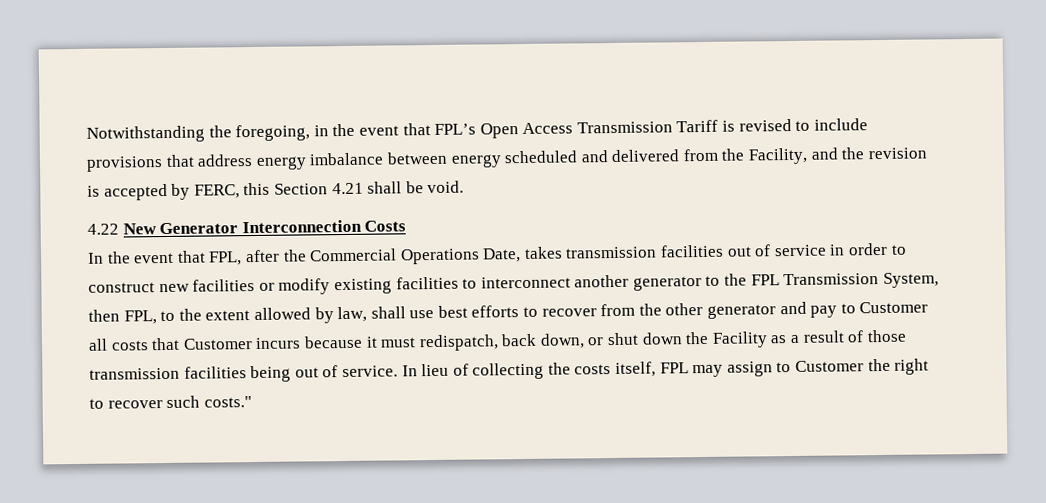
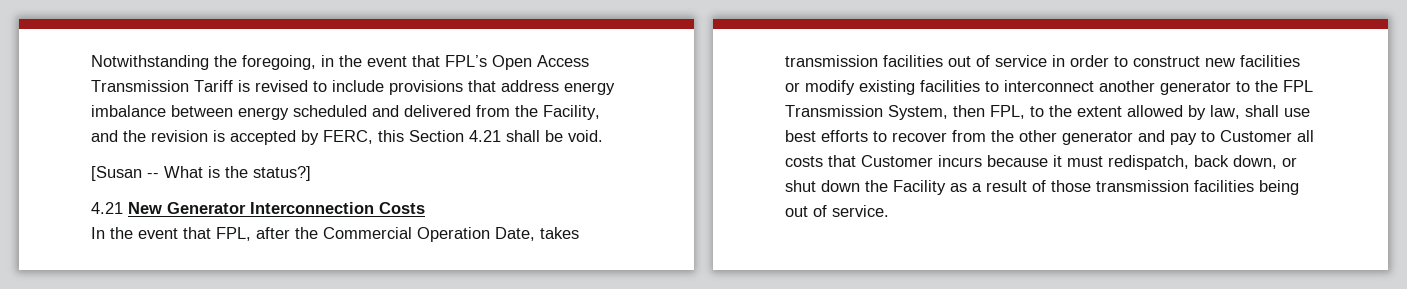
- 4.22 New Generator Interconnection Costs
+ [Susan -- What is the status?]
+ 4.21 New Generator Interconnection Costs
- In the event that FPL, after the Commercial Operations Date, takes transmission facilities out of service in order to construct new facilities or modify existing facilities to interconnect another generator to the FPL Transmission System, then FPL, to the extent allowed by law, shall use best efforts to recover from the other generator and pay to Customer all costs that Customer incurs because it must redispatch, back down, or shut down the Facility as a result of those transmission facilities being out of service. In lieu of collecting the costs itself, FPL may assign to Customer the right to recover such costs."
+ In the event that FPL, after the Commercial Operation Date, takes transmission facilities out of service in order to construct new facilities or modify existing facilities to interconnect another generator to the FPL Transmission System, then FPL, to the extent allowed by law, shall use best efforts to recover from the other generator and pay to Customer all costs that Customer incurs because it must redispatch, back down, or shut down the Facility as a result of those transmission facilities being out of service.

